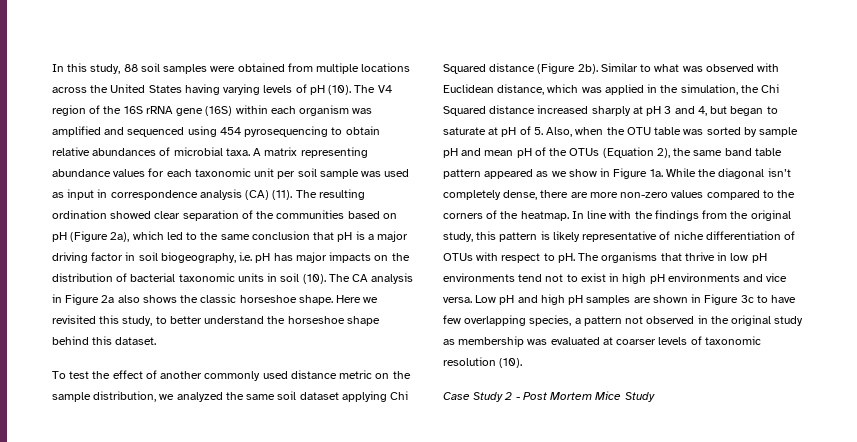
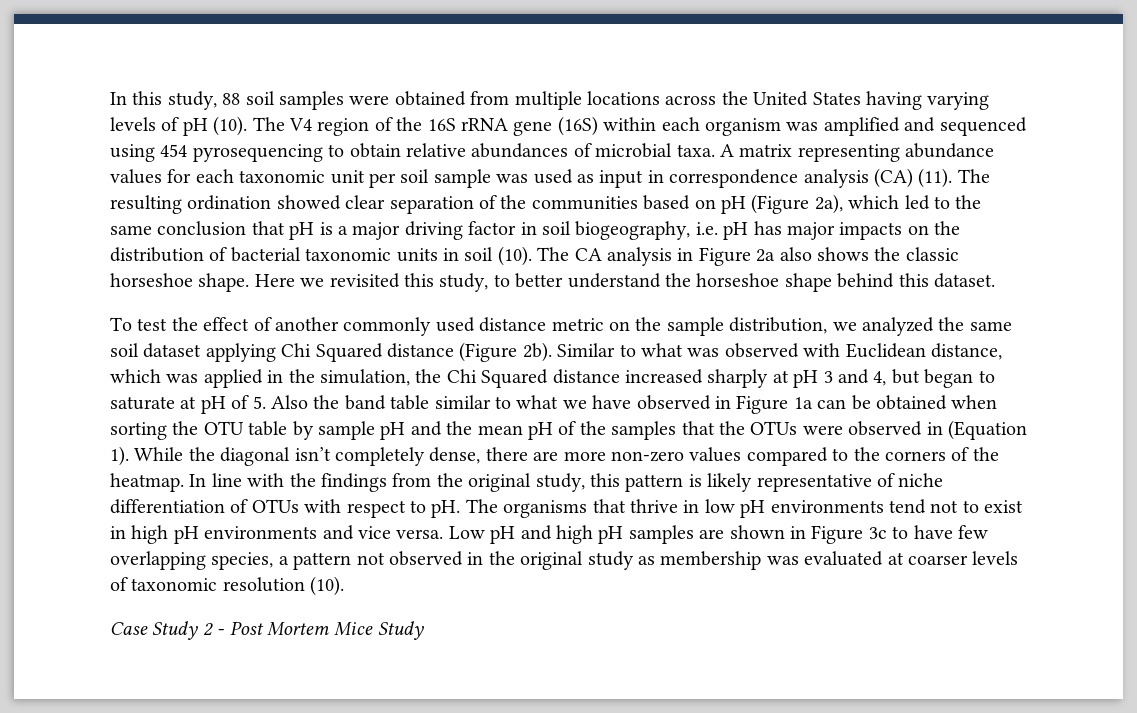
- Similar to what was observed with Euclidean distance, which was applied in the simulation, the Chi Squared distance increased sharply at pH 3 and 4, but began to saturate at pH of 5. Also, when the OTU table was sorted by sample pH and mean pH of the OTUs (Equation 2), the same band table pattern appeared as we show in Figure 1a.
+ Similar to what was observed with Euclidean distance, which was applied in the simulation, the Chi Squared distance increased sharply at pH 3 and 4, but began to saturate at pH of 5. Also the band table similar to what we have observed in Figure 1a can be obtained when sorting the OTU table by sample pH and the mean pH of the samples that the OTUs were observed in (Equation 1).

